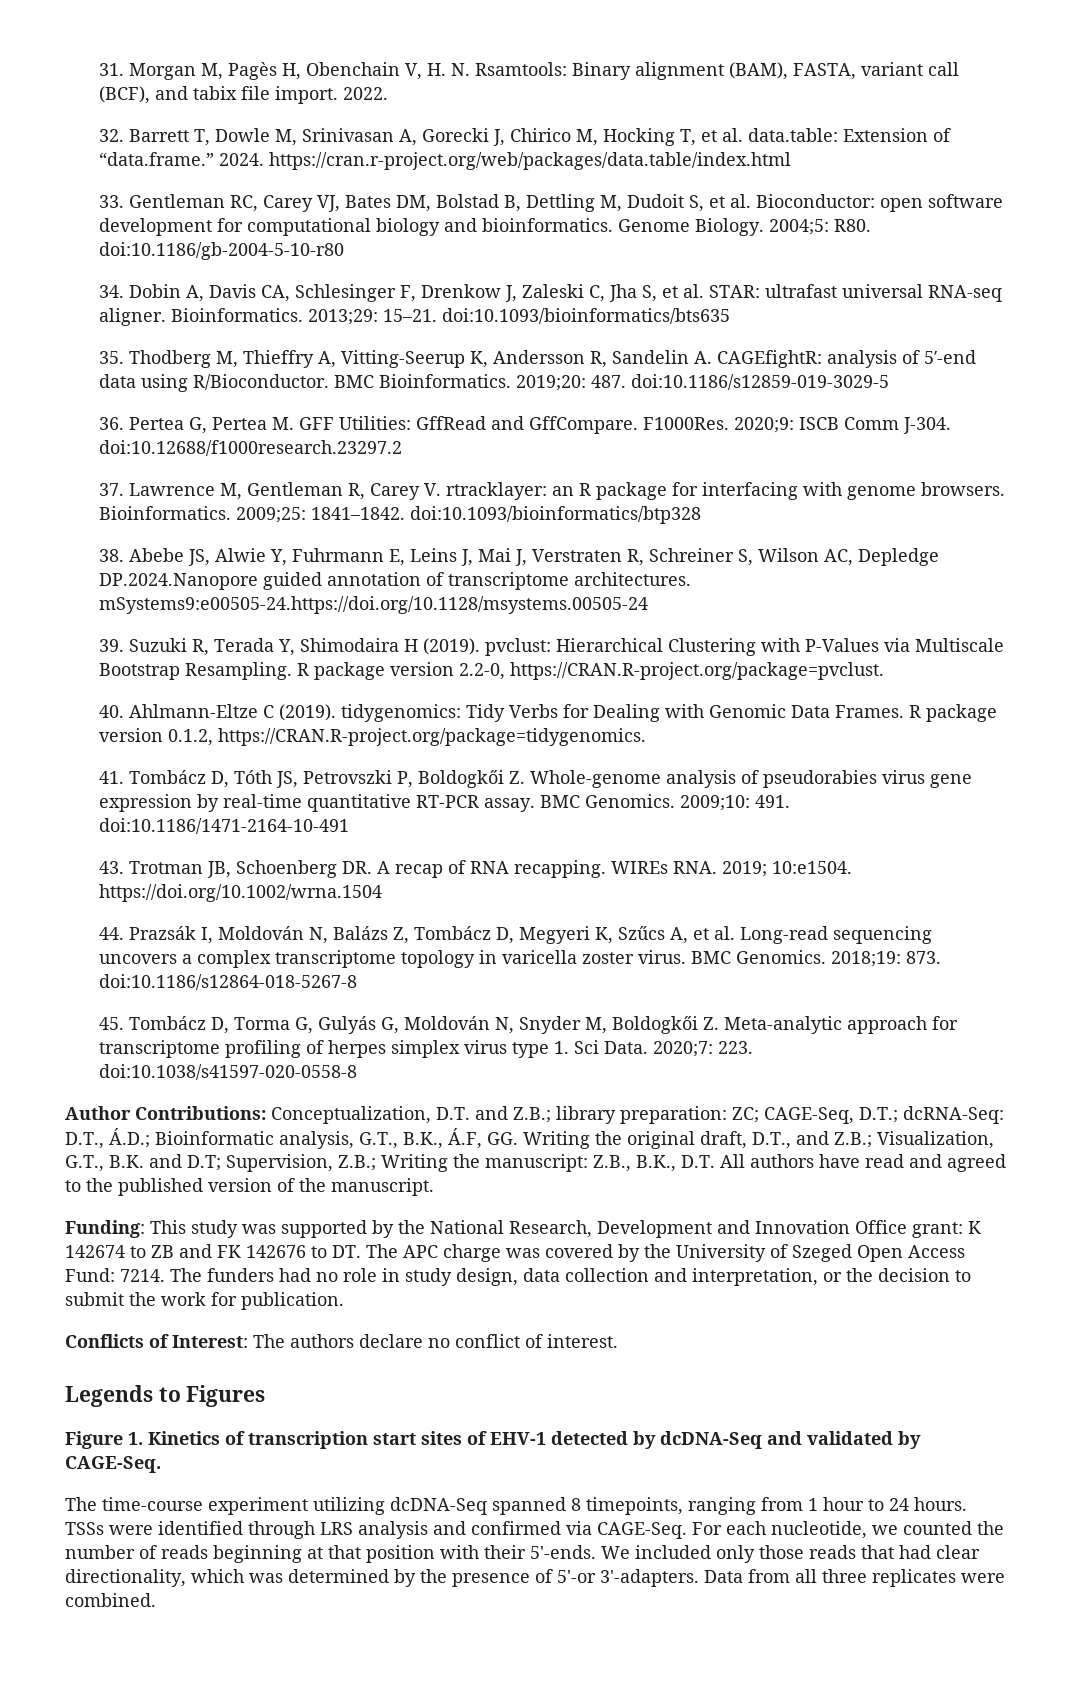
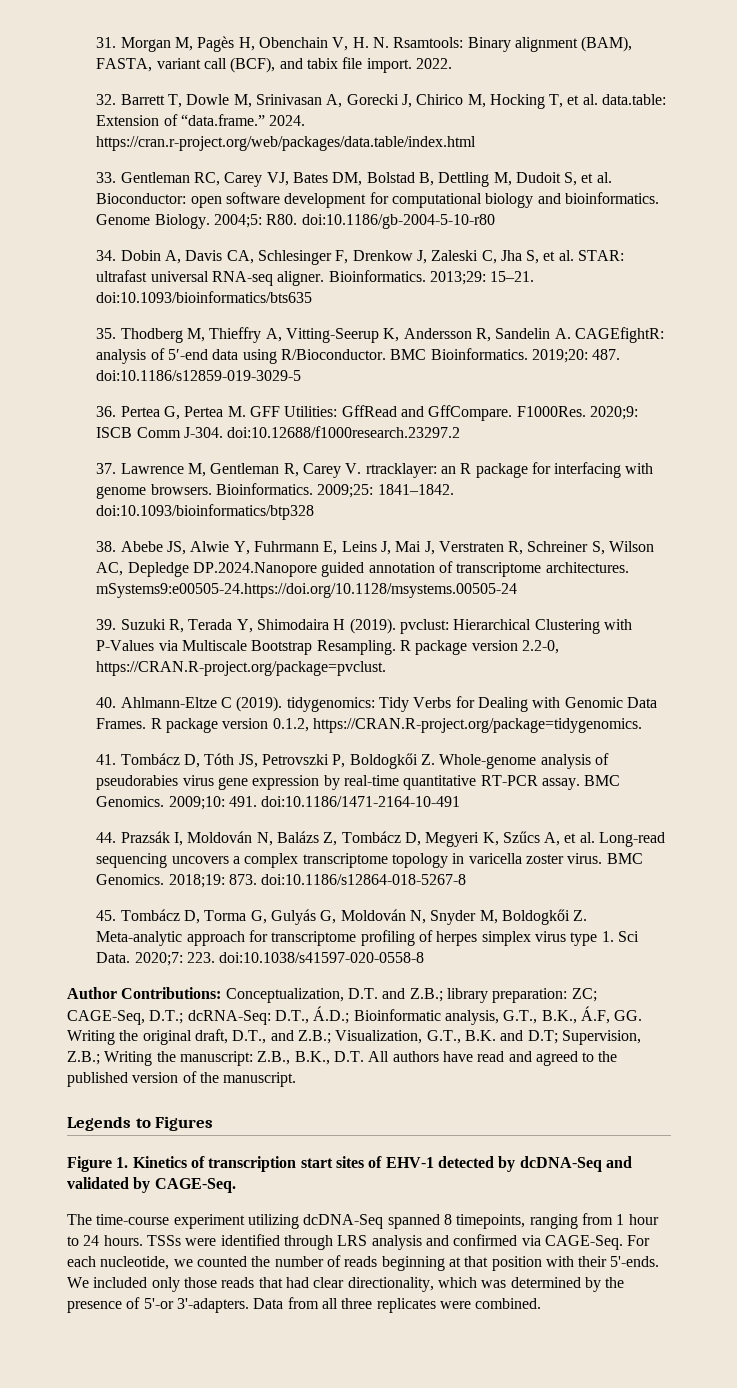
- 43. Trotman JB, Schoenberg DR. A recap of RNA recapping. WIREs RNA. 2019; 10:e1504. https://doi.org/10.1002/wrna.1504
- Funding: This study was supported by the National Research, Development and Innovation Office grant: K 142674 to ZB and FK 142676 to DT. The APC charge was covered by the University of Szeged Open Access Fund: 7214. The funders had no role in study design, data collection and interpretation, or the decision to submit the work for publication.
- Conflicts of Interest: The authors declare no conflict of interest.

